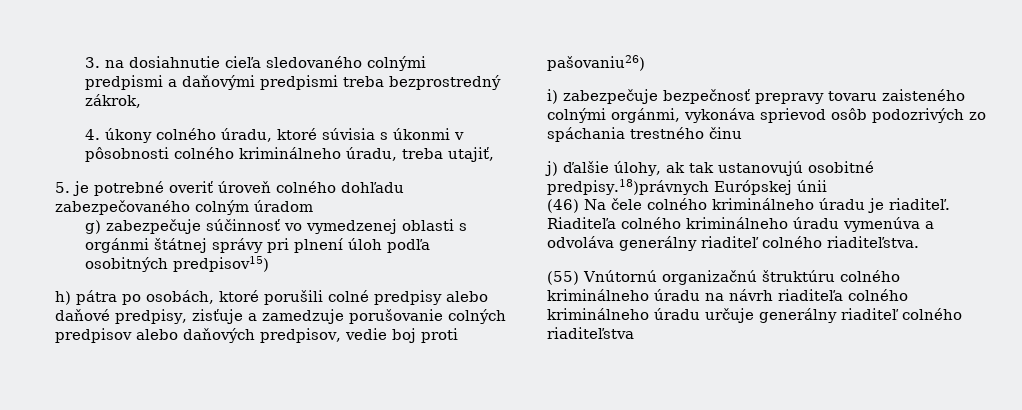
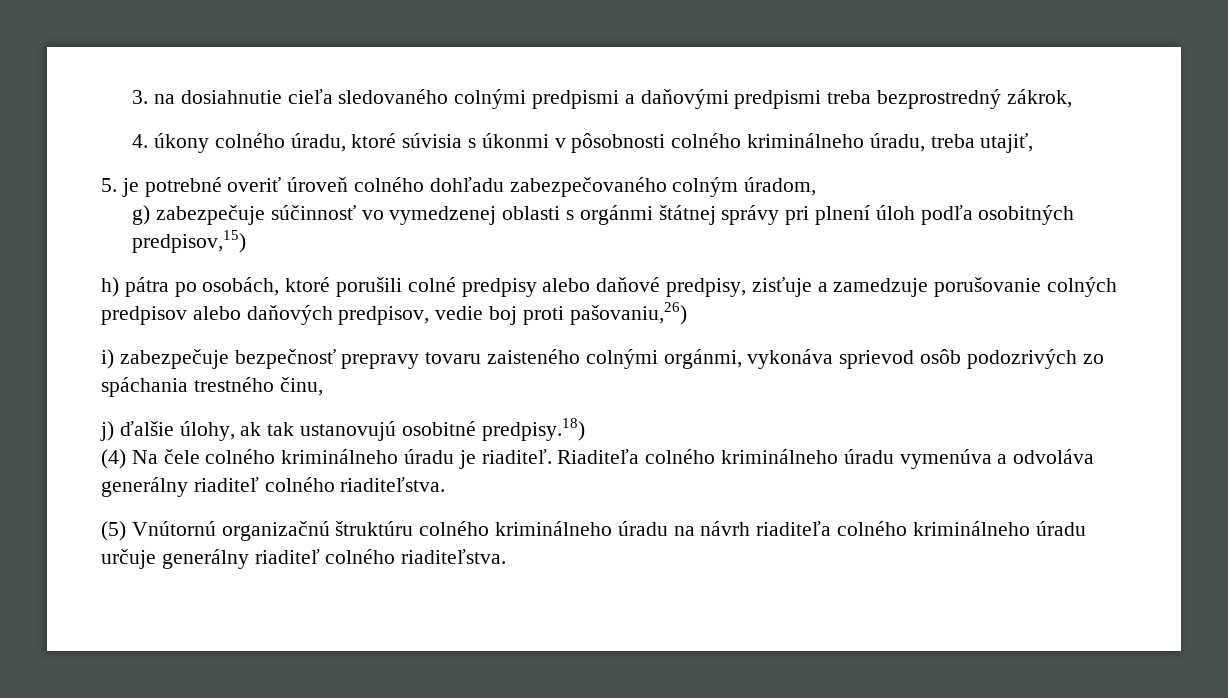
- 5. je potrebné overiť úroveň colného dohľadu zabezpečovaného colným úradom
+ 5. je potrebné overiť úroveň colného dohľadu zabezpečovaného colným úradom,
- g) zabezpečuje súčinnosť vo vymedzenej oblasti s orgánmi štátnej správy pri plnení úloh podľa osobitných predpisov15)
+ g) zabezpečuje súčinnosť vo vymedzenej oblasti s orgánmi štátnej správy pri plnení úloh podľa osobitných predpisov,15)
- h) pátra po osobách, ktoré porušili colné predpisy alebo daňové predpisy, zisťuje a zamedzuje porušovanie colných predpisov alebo daňových predpisov, vedie boj proti pašovaniu26)
+ h) pátra po osobách, ktoré porušili colné predpisy alebo daňové predpisy, zisťuje a zamedzuje porušovanie colných predpisov alebo daňových predpisov, vedie boj proti pašovaniu,26)
- i) zabezpečuje bezpečnosť prepravy tovaru zaisteného colnými orgánmi, vykonáva sprievod osôb podozrivých zo spáchania trestného činu
+ i) zabezpečuje bezpečnosť prepravy tovaru zaisteného colnými orgánmi, vykonáva sprievod osôb podozrivých zo spáchania trestného činu,
- j) ďalšie úlohy, ak tak ustanovujú osobitné predpisy.18)právnych Európskej únii
- (46) Na čele colného kriminálneho úradu je riaditeľ.
+ j) ďalšie úlohy, ak tak ustanovujú osobitné predpisy.18)
+ (4) Na čele colného kriminálneho úradu je riaditeľ.
- (55) Vnútornú organizačnú štruktúru colného kriminálneho úradu na návrh riaditeľa colného kriminálneho úradu určuje generálny riaditeľ colného riaditeľstva
+ (5) Vnútornú organizačnú štruktúru colného kriminálneho úradu na návrh riaditeľa colného kriminálneho úradu určuje generálny riaditeľ colného riaditeľstva.

